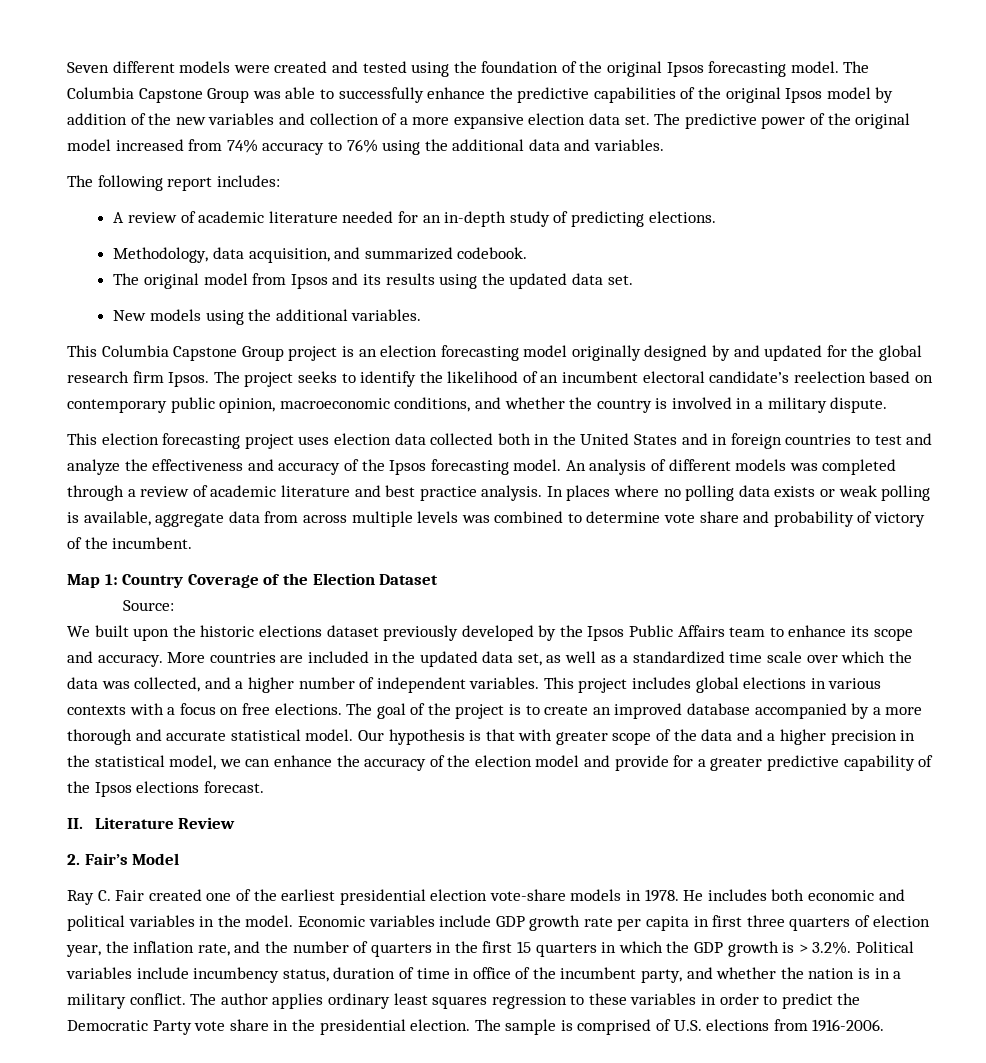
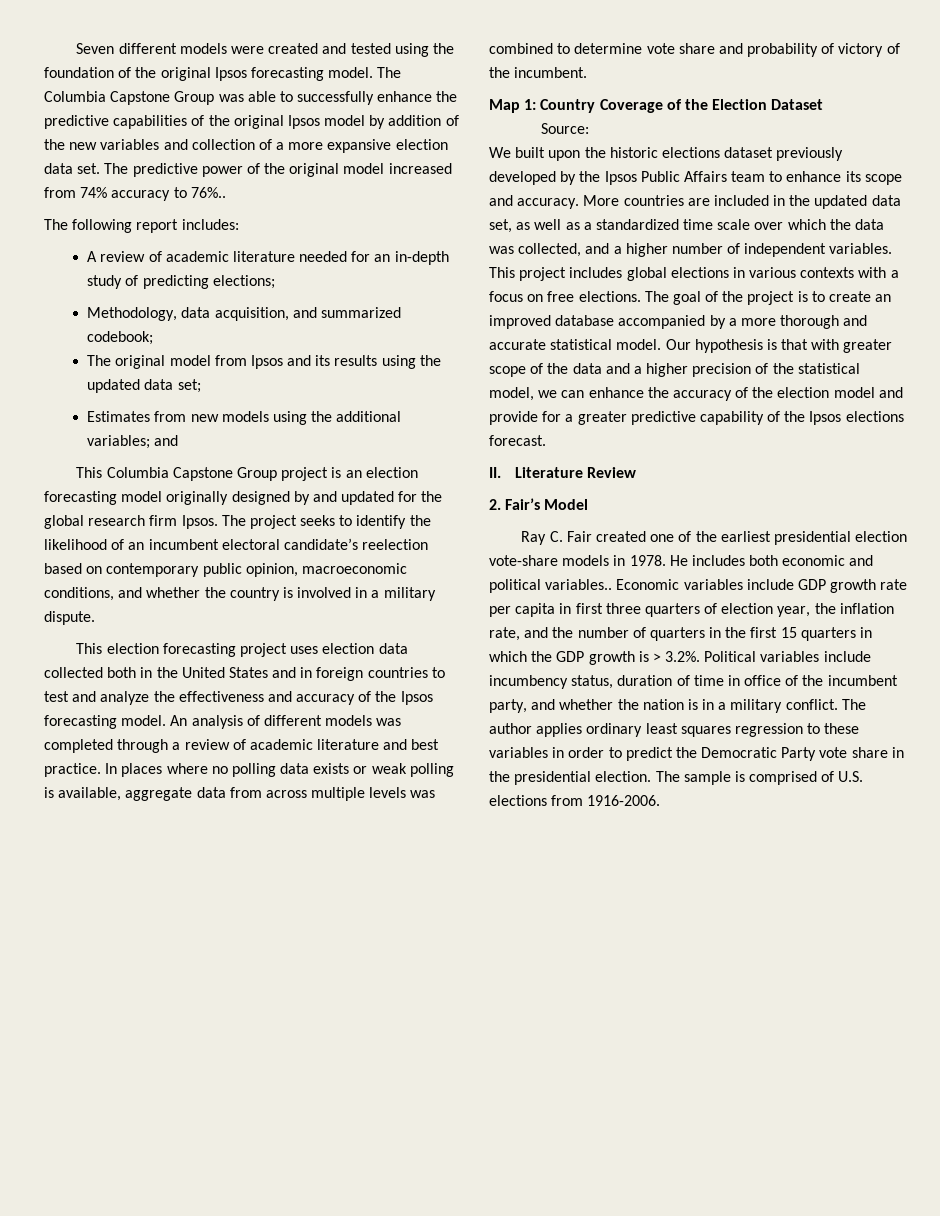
- The predictive power of the original model increased from 74% accuracy to 76% using the additional data and variables.
+ The predictive power of the original model increased from 74% accuracy to 76%..
- A review of academic literature needed for an in-depth study of predicting elections.
+ A review of academic literature needed for an in-depth study of predicting elections;
- Methodology, data acquisition, and summarized codebook.
+ Methodology, data acquisition, and summarized codebook;
- The original model from Ipsos and its results using the updated data set.
- New models using the additional variables.
+ The original model from Ipsos and its results using the updated data set;
+ Estimates from new models using the additional variables; and
- An analysis of different models was completed through a review of academic literature and best practice analysis.
+ An analysis of different models was completed through a review of academic literature and best practice.
- Our hypothesis is that with greater scope of the data and a higher precision in the statistical model, we can enhance the accuracy of the election model and provide for a greater predictive capability of the Ipsos elections forecast.
+ Our hypothesis is that with greater scope of the data and a higher precision of the statistical model, we can enhance the accuracy of the election model and provide for a greater predictive capability of the Ipsos elections forecast.
- He includes both economic and political variables in the model.
+ He includes both economic and political variables..

